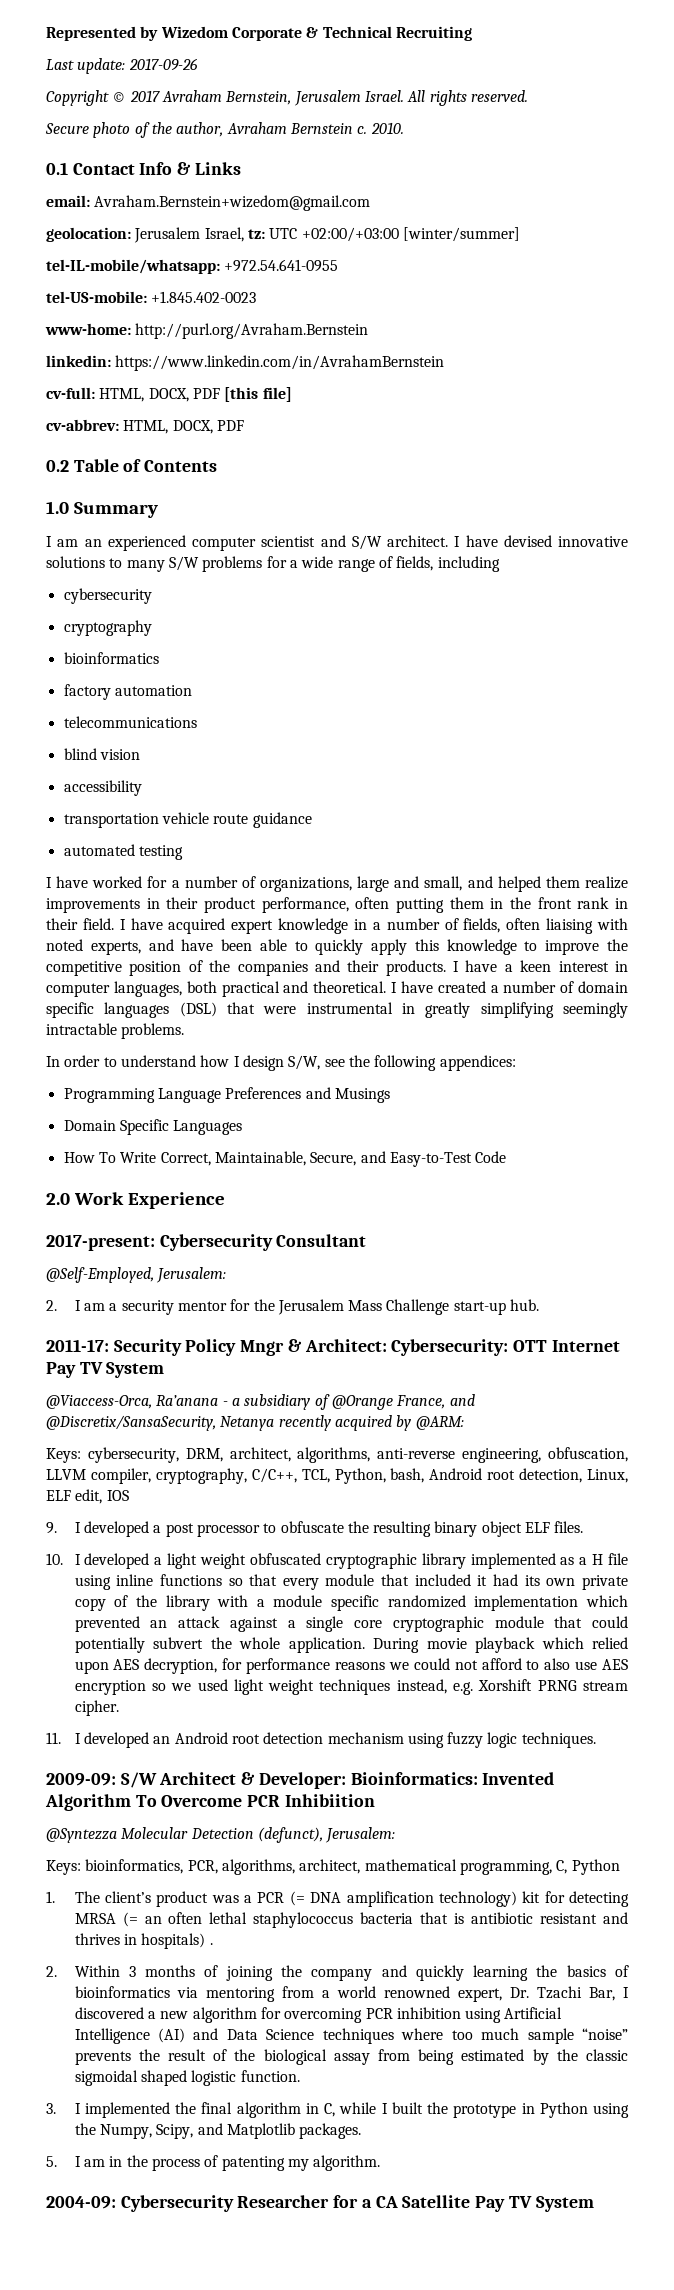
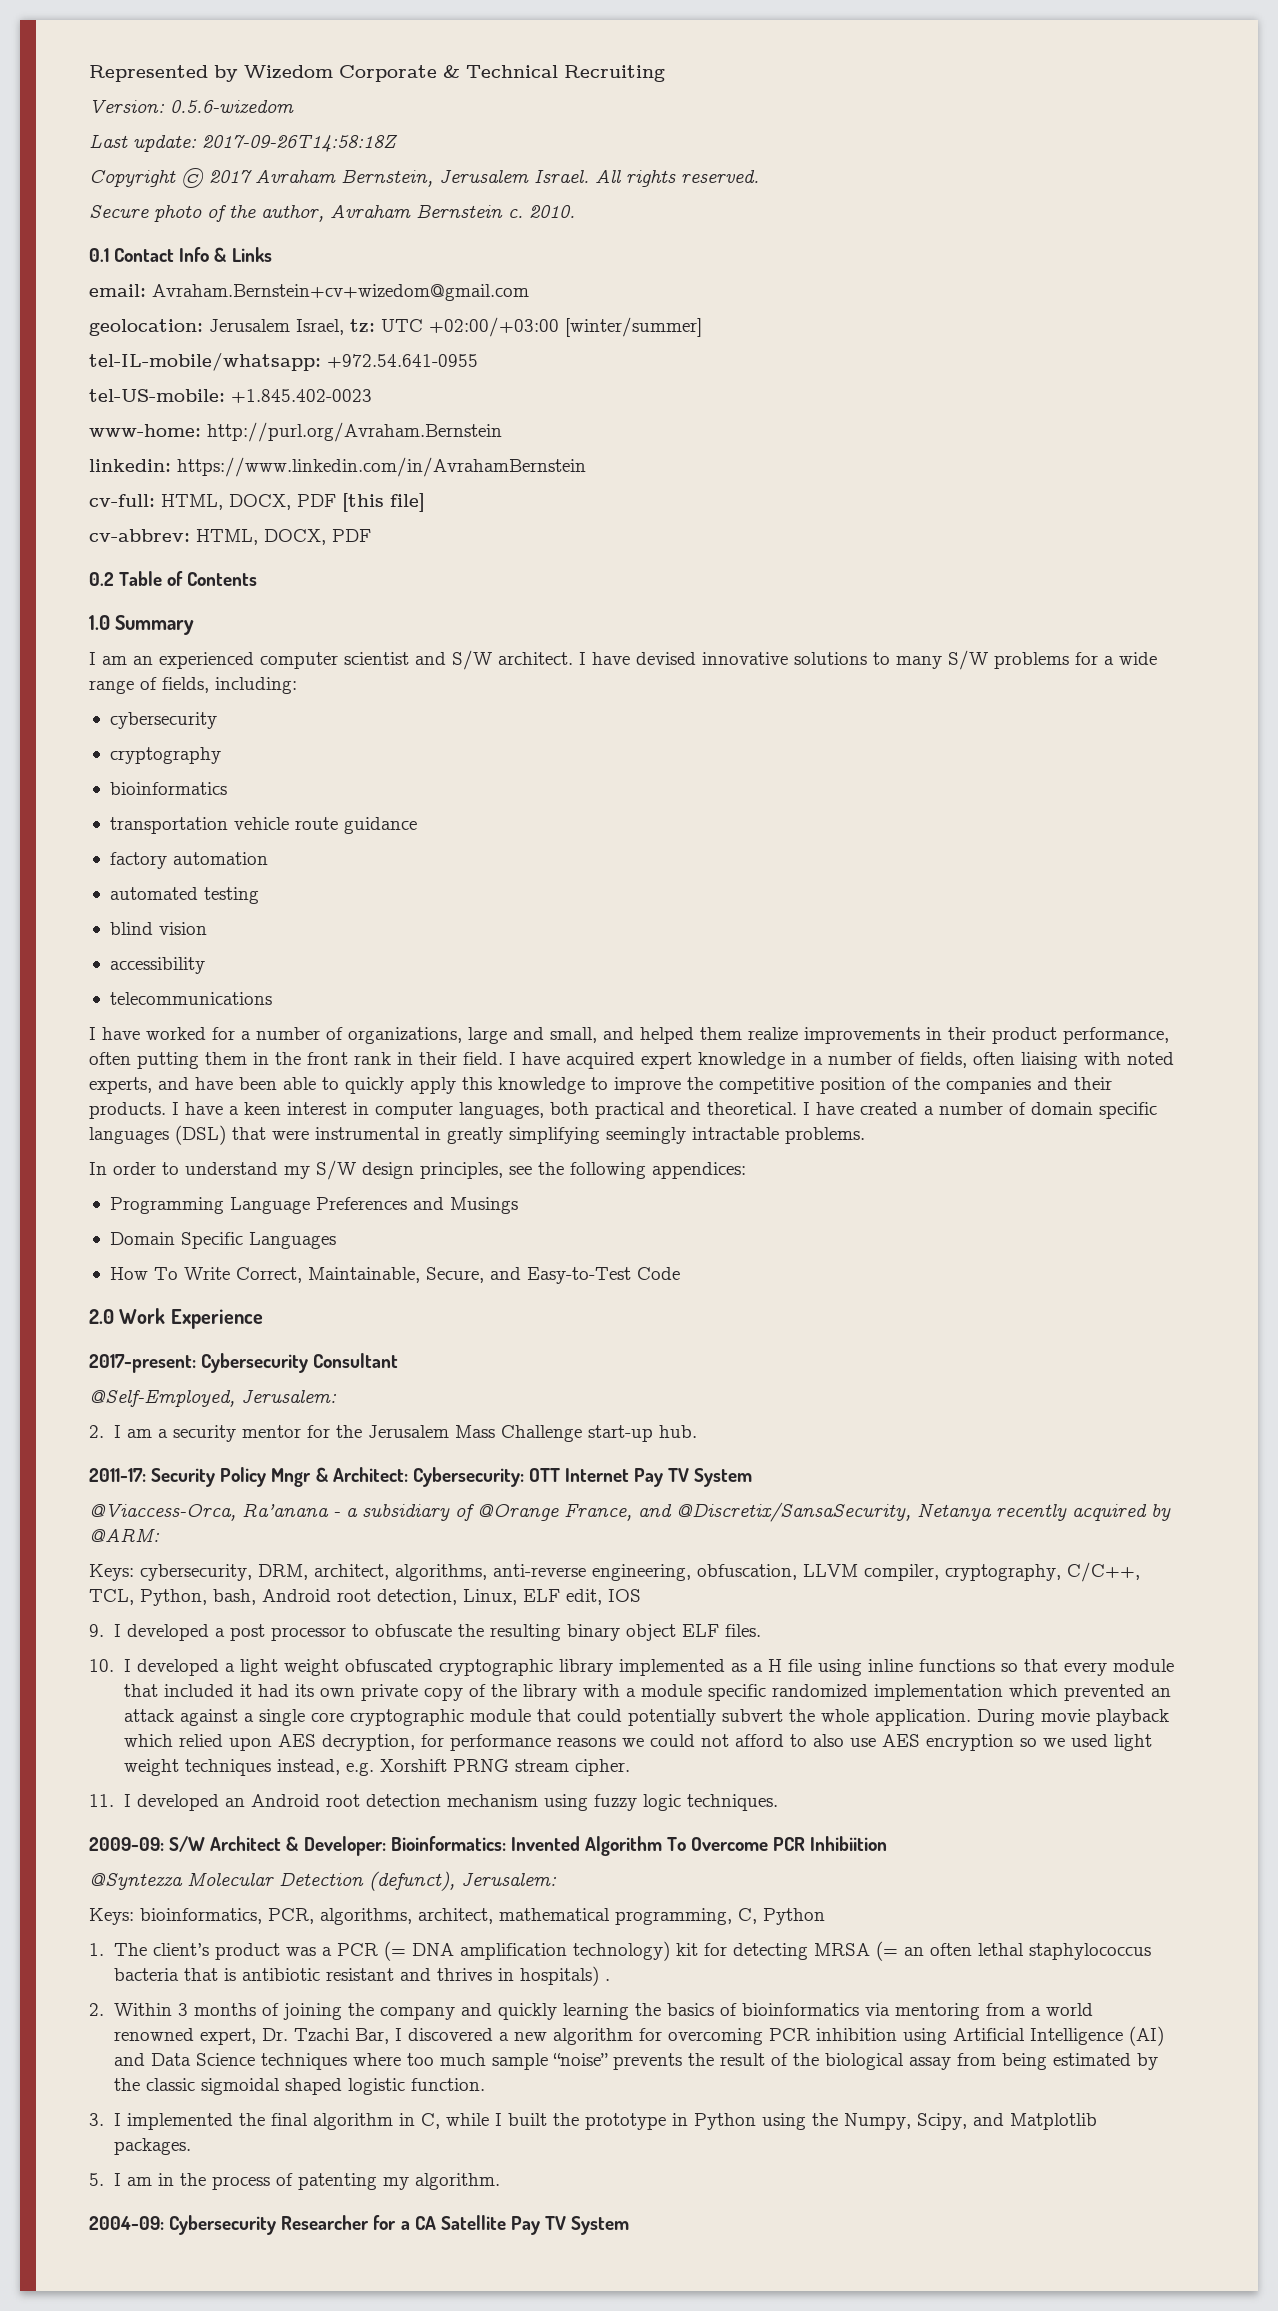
+ Version: 0.5.6-wizedom
- Last update: 2017-09-26
+ Last update: 2017-09-26T14:58:18Z
- email: Avraham.Bernstein+wizedom@gmail.com
+ email: Avraham.Bernstein+cv+wizedom@gmail.com
- I have devised innovative solutions to many S/W problems for a wide range of fields, including
+ I have devised innovative solutions to many S/W problems for a wide range of fields, including:
+ transportation vehicle route guidance
- telecommunications
+ automated testing
- transportation vehicle route guidance
- automated testing
+ telecommunications
- In order to understand how I design S/W, see the following appendices:
+ In order to understand my S/W design principles, see the following appendices:

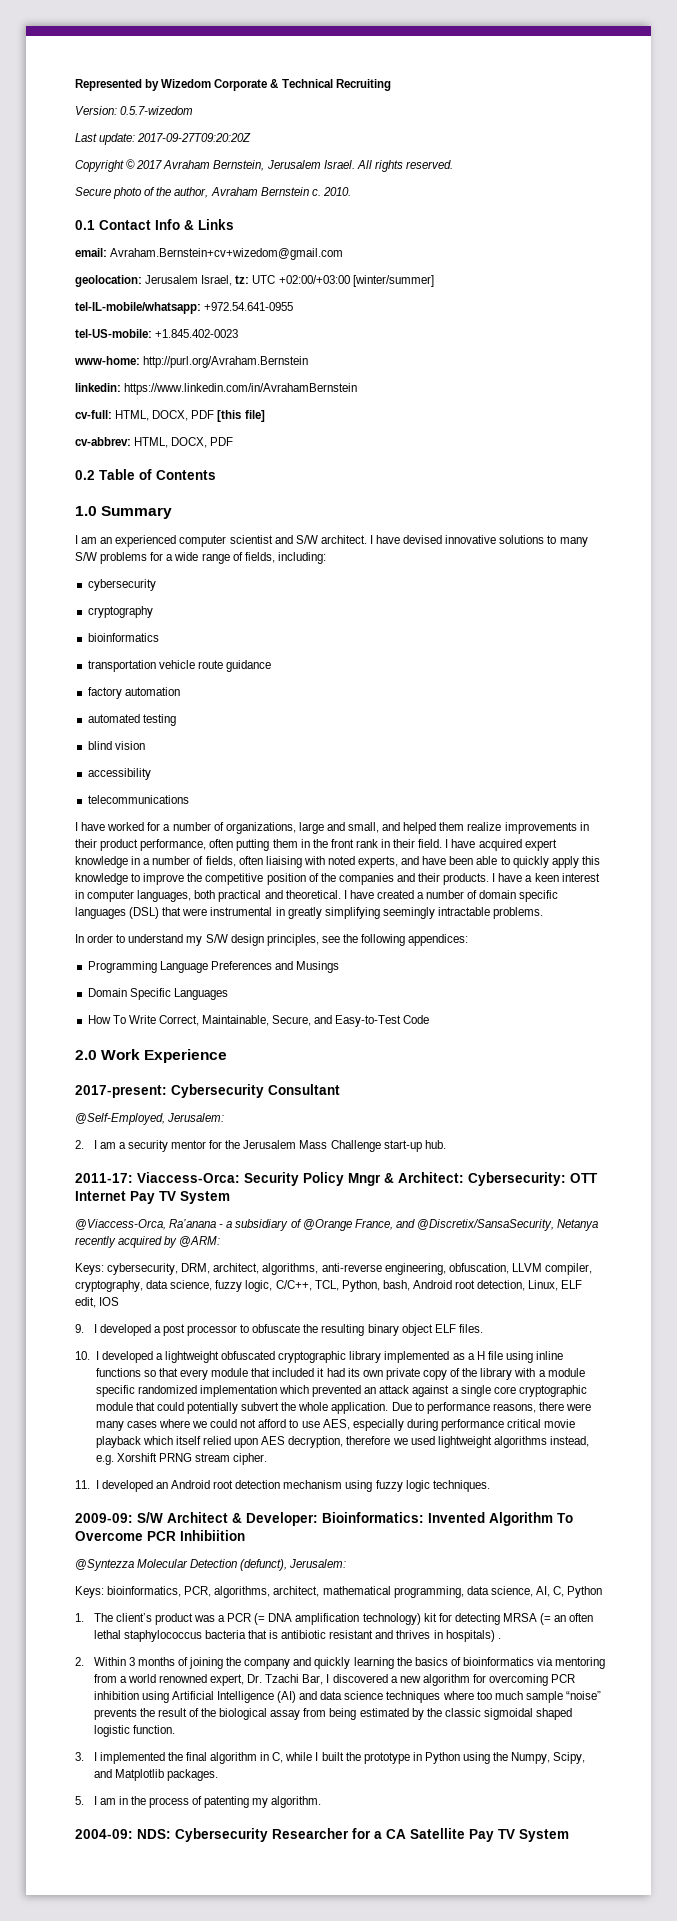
- Version: 0.5.6-wizedom
+ Version: 0.5.7-wizedom
- Last update: 2017-09-26T14:58:18Z
+ Last update: 2017-09-27T09:20:20Z
- 2011-17: Security Policy Mngr & Architect: Cybersecurity: OTT Internet Pay TV System
+ 2011-17: Viaccess-Orca: Security Policy Mngr & Architect: Cybersecurity: OTT Internet Pay TV System
- Keys: cybersecurity, DRM, architect, algorithms, anti-reverse engineering, obfuscation, LLVM compiler, cryptography, C/C++, TCL, Python, bash, Android root detection, Linux, ELF edit, IOS
+ Keys: cybersecurity, DRM, architect, algorithms, anti-reverse engineering, obfuscation, LLVM compiler, cryptography, data science, fuzzy logic, C/C++, TCL, Python, bash, Android root detection, Linux, ELF edit, IOS
- 10. I developed a light weight obfuscated cryptographic library implemented as a H file using inline functions so that every module that included it had its own private copy of the library with a module specific randomized implementation which prevented an attack against a single core cryptographic module that could potentially subvert the whole application.
+ 10. I developed a lightweight obfuscated cryptographic library implemented as a H file using inline functions so that every module that included it had its own private copy of the library with a module specific randomized implementation which prevented an attack against a single core cryptographic module that could potentially subvert the whole application.
- During movie playback which relied upon AES decryption, for performance reasons we could not afford to also use AES encryption so we used light weight techniques instead, e.g. Xorshift PRNG stream cipher.
+ Due to performance reasons, there were many cases where we could not afford to use AES, especially during performance critical movie playback which itself relied upon AES decryption, therefore we used lightweight algorithms instead, e.g. Xorshift PRNG stream cipher.
- Keys: bioinformatics, PCR, algorithms, architect, mathematical programming, C, Python
+ Keys: bioinformatics, PCR, algorithms, architect, mathematical programming, data science, AI, C, Python
- 2. Within 3 months of joining the company and quickly learning the basics of bioinformatics via mentoring from a world renowned expert, Dr. Tzachi Bar, I discovered a new algorithm for overcoming PCR inhibition using Artificial Intelligence (AI) and Data Science techniques where too much sample “noise” prevents the result of the biological assay from being estimated by the classic sigmoidal shaped logistic function.
+ 2. Within 3 months of joining the company and quickly learning the basics of bioinformatics via mentoring from a world renowned expert, Dr. Tzachi Bar, I discovered a new algorithm for overcoming PCR inhibition using Artificial Intelligence (AI) and data science techniques where too much sample “noise” prevents the result of the biological assay from being estimated by the classic sigmoidal shaped logistic function.
- 2004-09: Cybersecurity Researcher for a CA Satellite Pay TV System
+ 2004-09: NDS: Cybersecurity Researcher for a CA Satellite Pay TV System

